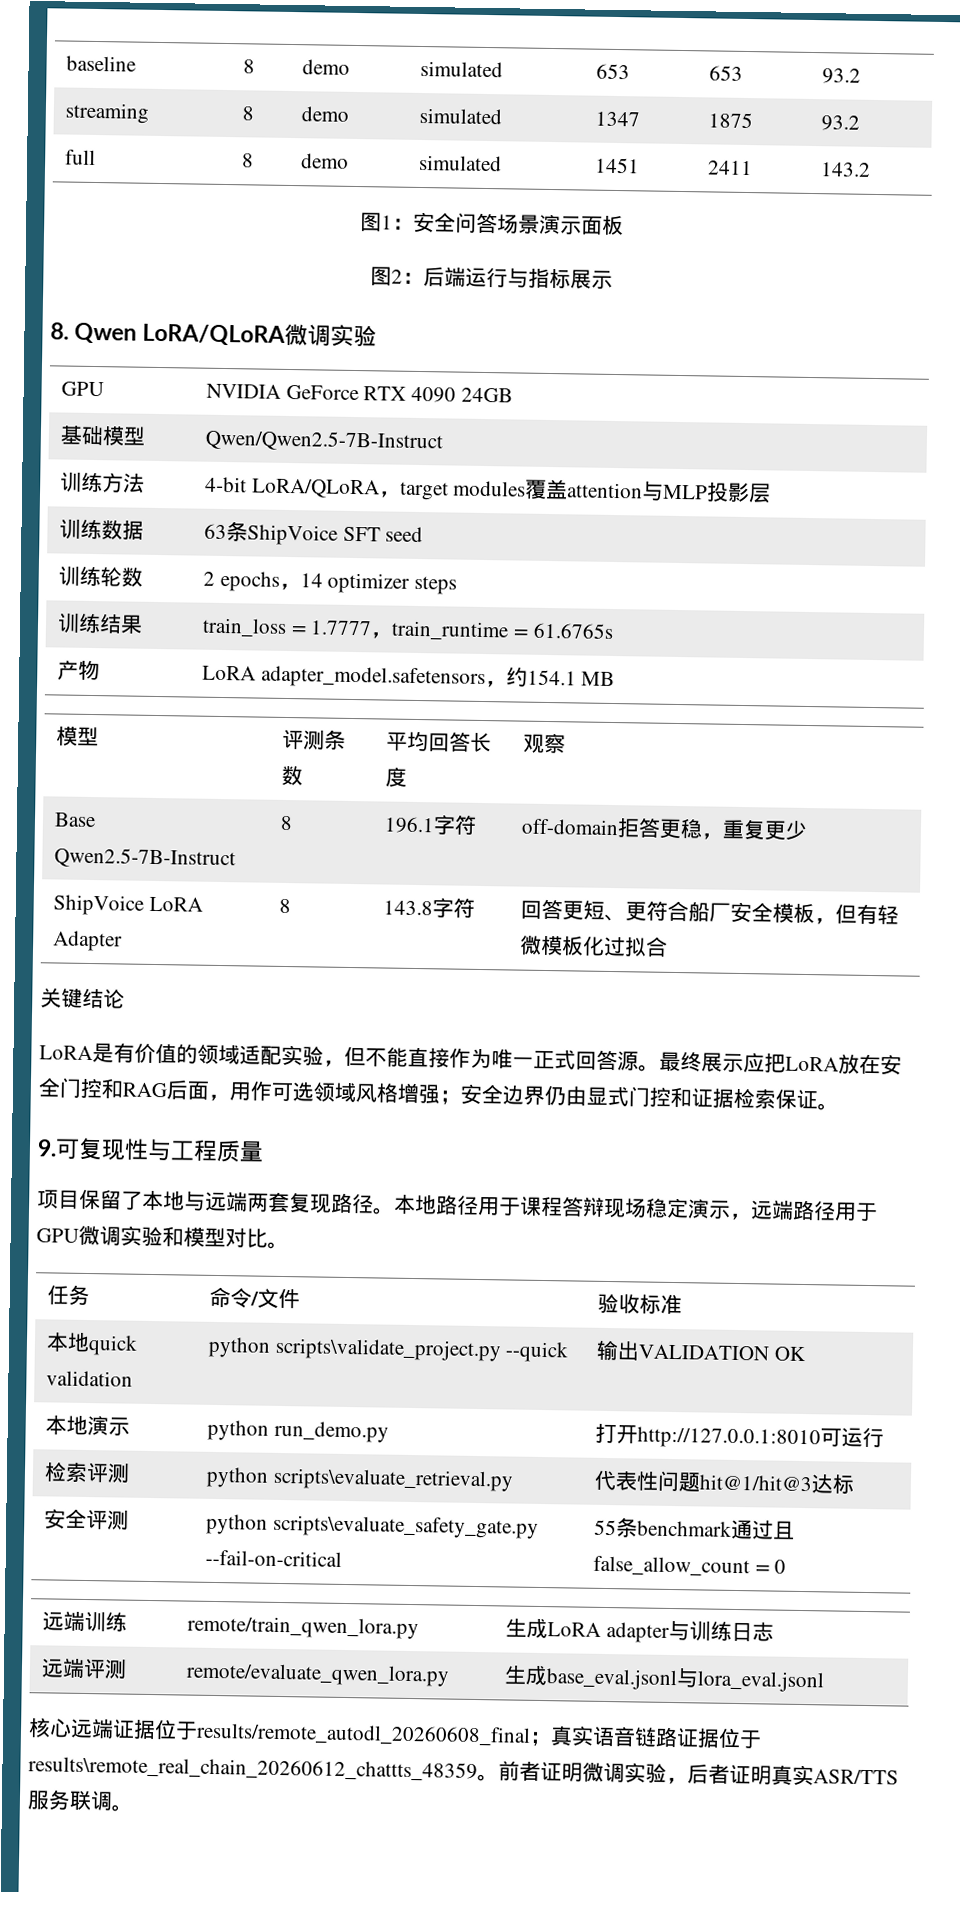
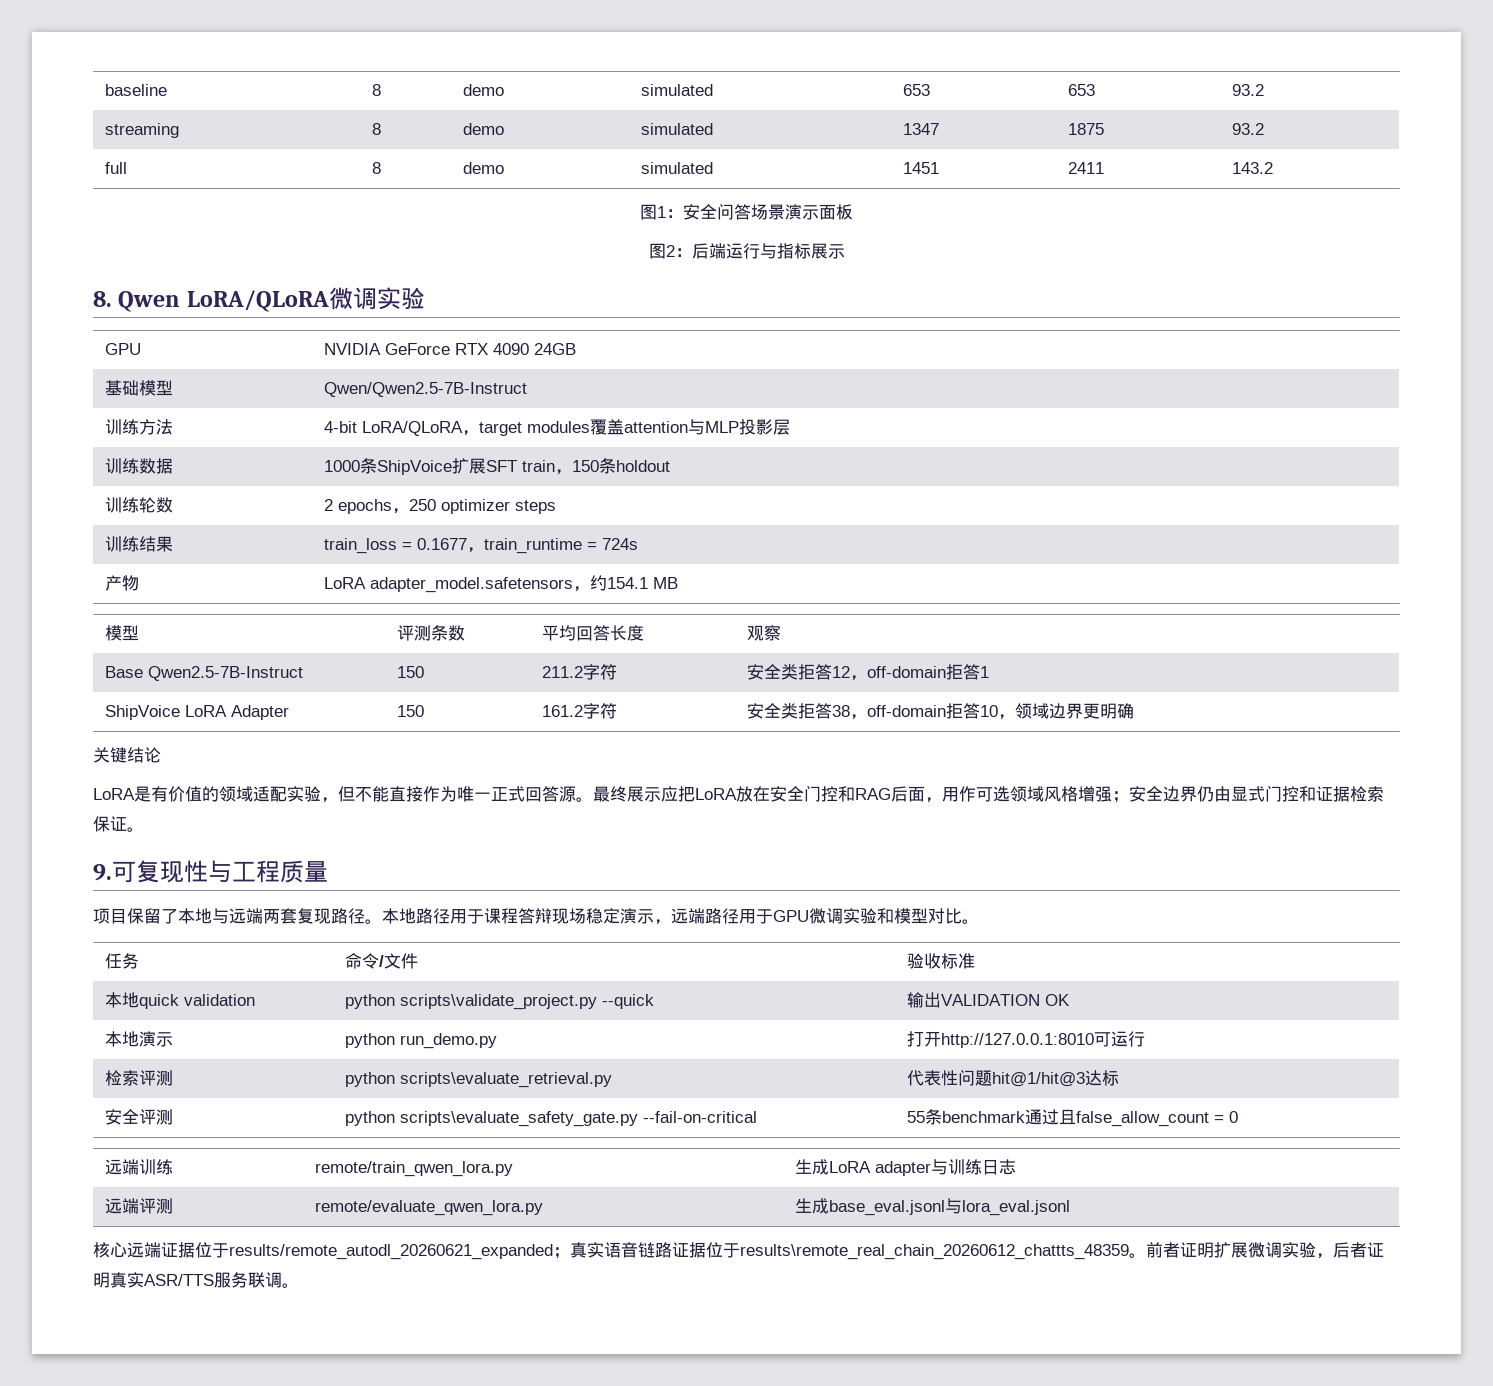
- 训练数据 | 63条ShipVoice SFT seed
+ 训练数据 | 1000条ShipVoice扩展SFT train，150条holdout
- 训练轮数 | 2 epochs，14 optimizer steps
+ 训练轮数 | 2 epochs，250 optimizer steps
- 训练结果 | train_loss = 1.7777，train_runtime = 61.6765s
+ 训练结果 | train_loss = 0.1677，train_runtime = 724s
- Base Qwen2.5-7B-Instruct | 8 | 196.1字符 | off-domain拒答更稳，重复更少
+ Base Qwen2.5-7B-Instruct | 150 | 211.2字符 | 安全类拒答12，off-domain拒答1
- ShipVoice LoRA Adapter | 8 | 143.8字符 | 回答更短、更符合船厂安全模板，但有轻微模板化过拟合
+ ShipVoice LoRA Adapter | 150 | 161.2字符 | 安全类拒答38，off-domain拒答10，领域边界更明确
- 核心远端证据位于results/remote_autodl_20260608_final；真实语音链路证据位于results\remote_real_chain_20260612_chattts_48359。
+ 核心远端证据位于results/remote_autodl_20260621_expanded；真实语音链路证据位于results\remote_real_chain_20260612_chattts_48359。
- 前者证明微调实验，后者证明真实ASR/TTS服务联调。
+ 前者证明扩展微调实验，后者证明真实ASR/TTS服务联调。

